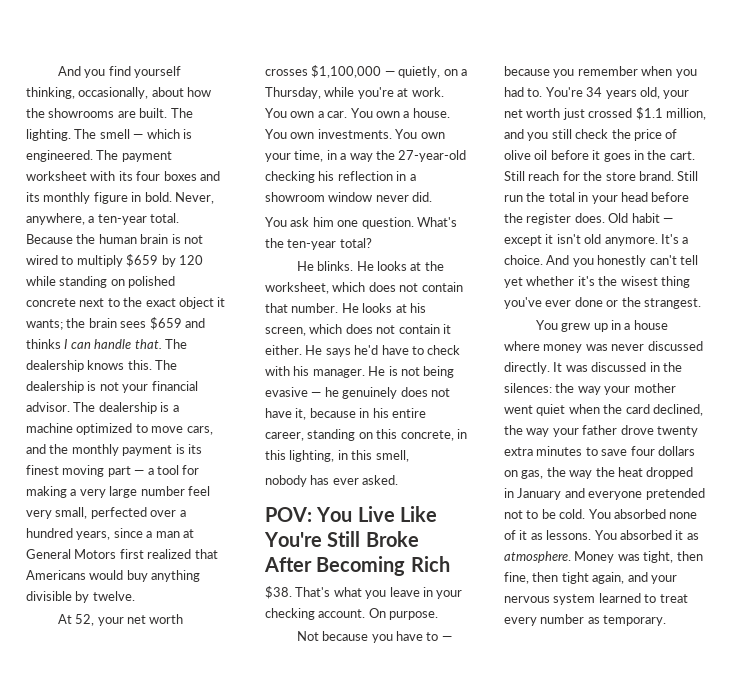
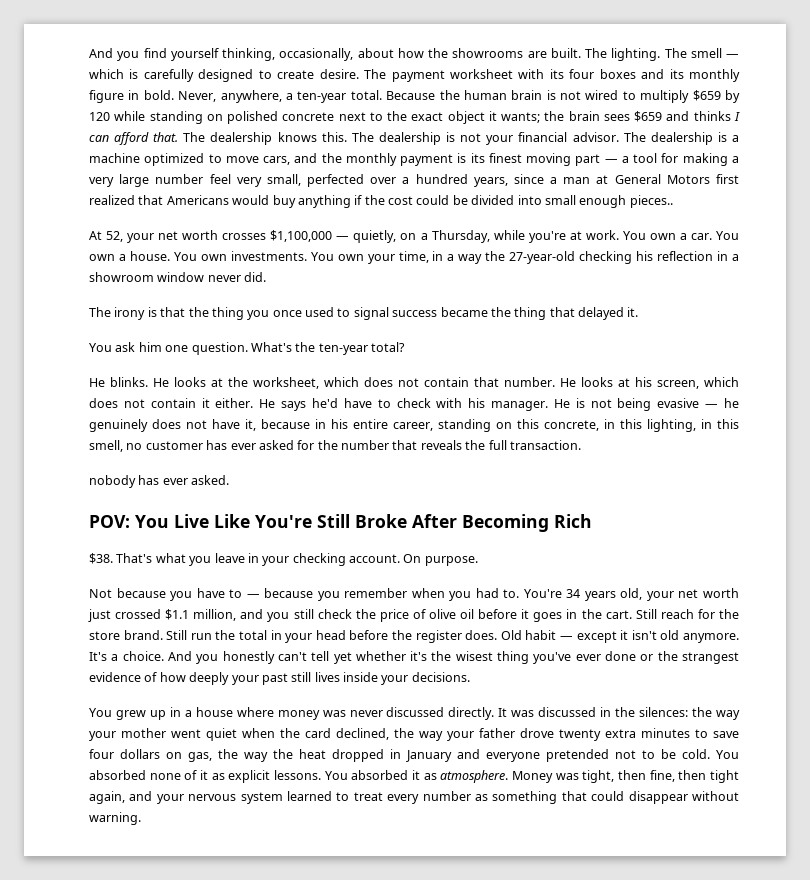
- The smell — which is engineered.
+ The smell — which is carefully designed to create desire.
- Because the human brain is not wired to multiply $659 by 120 while standing on polished concrete next to the exact object it wants; the brain sees $659 and thinks I can handle that.
+ Because the human brain is not wired to multiply $659 by 120 while standing on polished concrete next to the exact object it wants; the brain sees $659 and thinks I can afford that.
- The dealership is a machine optimized to move cars, and the monthly payment is its finest moving part — a tool for making a very large number feel very small, perfected over a hundred years, since a man at General Motors first realized that Americans would buy anything divisible by twelve.
+ The dealership is a machine optimized to move cars, and the monthly payment is its finest moving part — a tool for making a very large number feel very small, perfected over a hundred years, since a man at General Motors first realized that Americans would buy anything if the cost could be divided into small enough pieces..
+ The irony is that the thing you once used to signal success became the thing that delayed it.
- He is not being evasive — he genuinely does not have it, because in his entire career, standing on this concrete, in this lighting, in this smell,
+ He is not being evasive — he genuinely does not have it, because in his entire career, standing on this concrete, in this lighting, in this smell, no customer has ever asked for the number that reveals the full transaction.
- And you honestly can't tell yet whether it's the wisest thing you've ever done or the strangest.
+ And you honestly can't tell yet whether it's the wisest thing you've ever done or the strangest evidence of how deeply your past still lives inside your decisions.
- You absorbed none of it as lessons.
+ You absorbed none of it as explicit lessons.
- Money was tight, then fine, then tight again, and your nervous system learned to treat every number as temporary.
+ Money was tight, then fine, then tight again, and your nervous system learned to treat every number as something that could disappear without warning.

